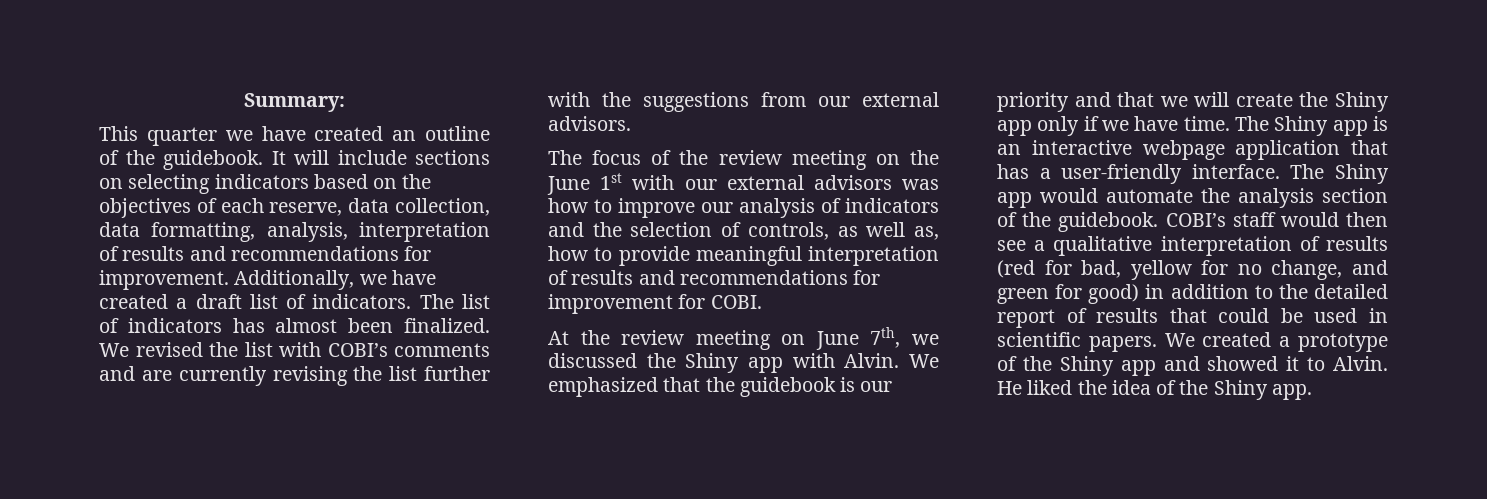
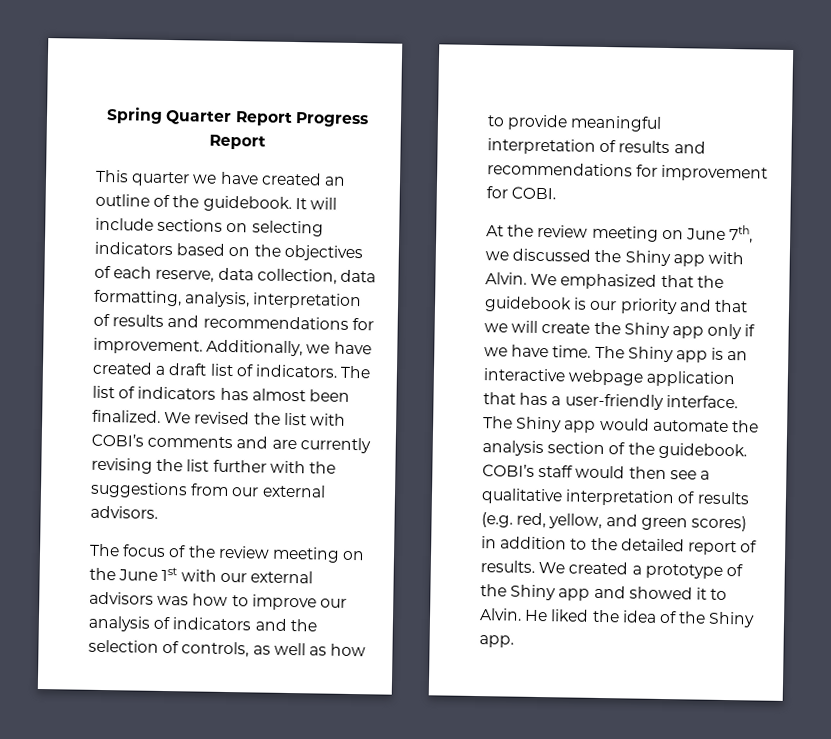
- Summary:
+ Spring Quarter Report Progress Report
- The focus of the review meeting on the June 1st with our external advisors was how to improve our analysis of indicators and the selection of controls, as well as, how to provide meaningful interpretation of results and recommendations for improvement for COBI.
+ The focus of the review meeting on the June 1st with our external advisors was how to improve our analysis of indicators and the selection of controls, as well as how to provide meaningful interpretation of results and recommendations for improvement for COBI.
- COBI’s staff would then see a qualitative interpretation of results (red for bad, yellow for no change, and green for good) in addition to the detailed report of results that could be used in scientific papers.
+ COBI’s staff would then see a qualitative interpretation of results (e.g. red, yellow, and green scores) in addition to the detailed report of results.

